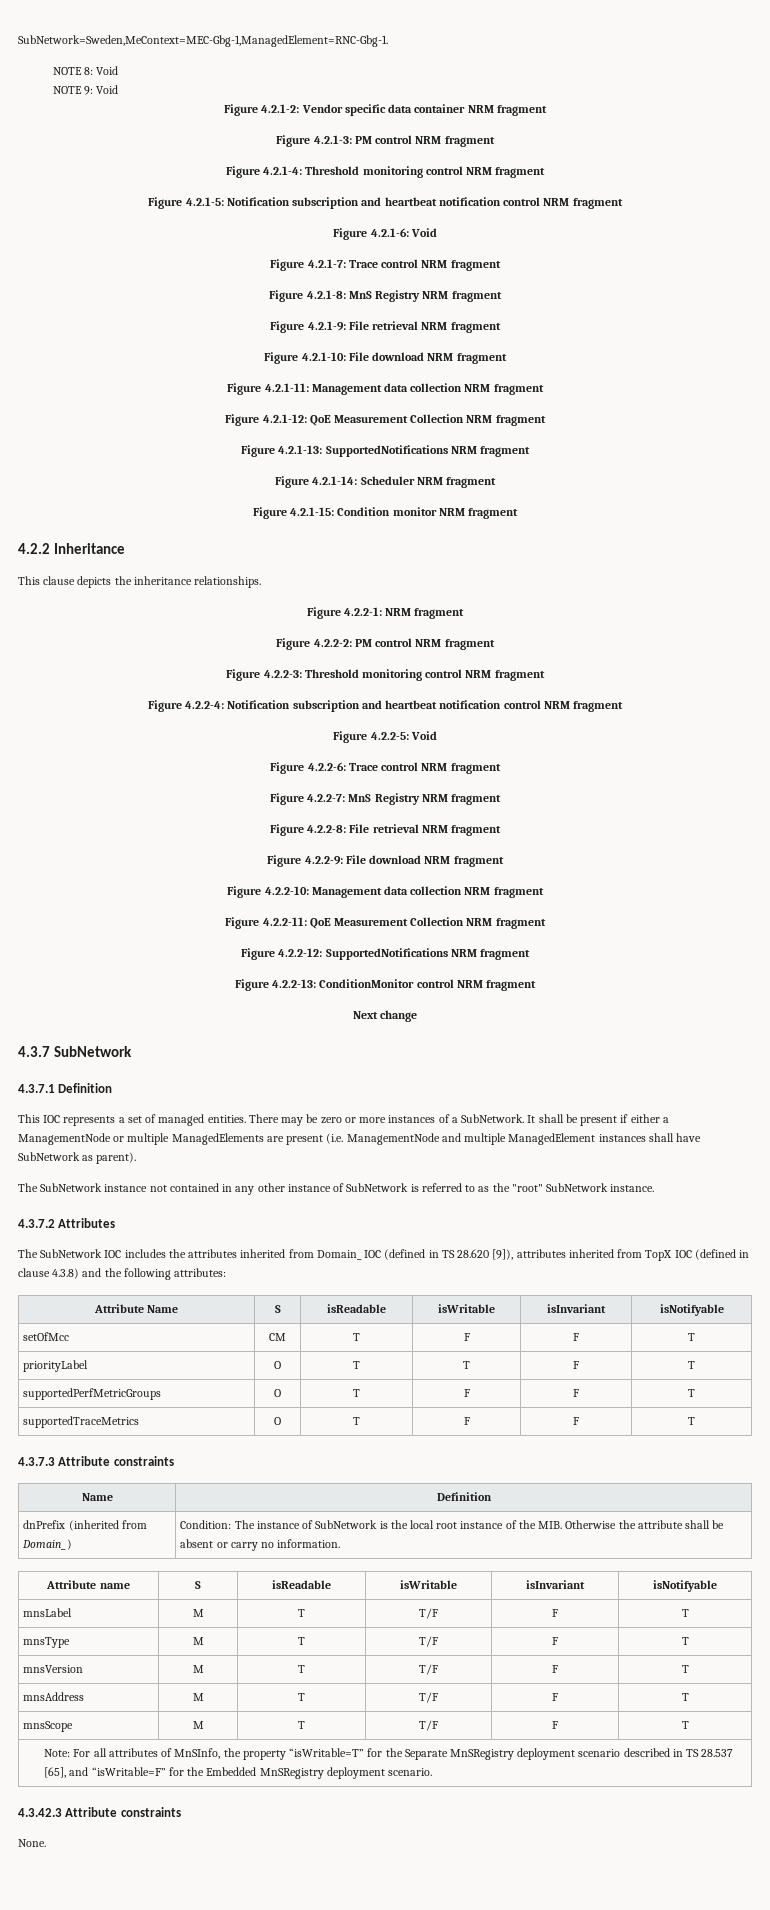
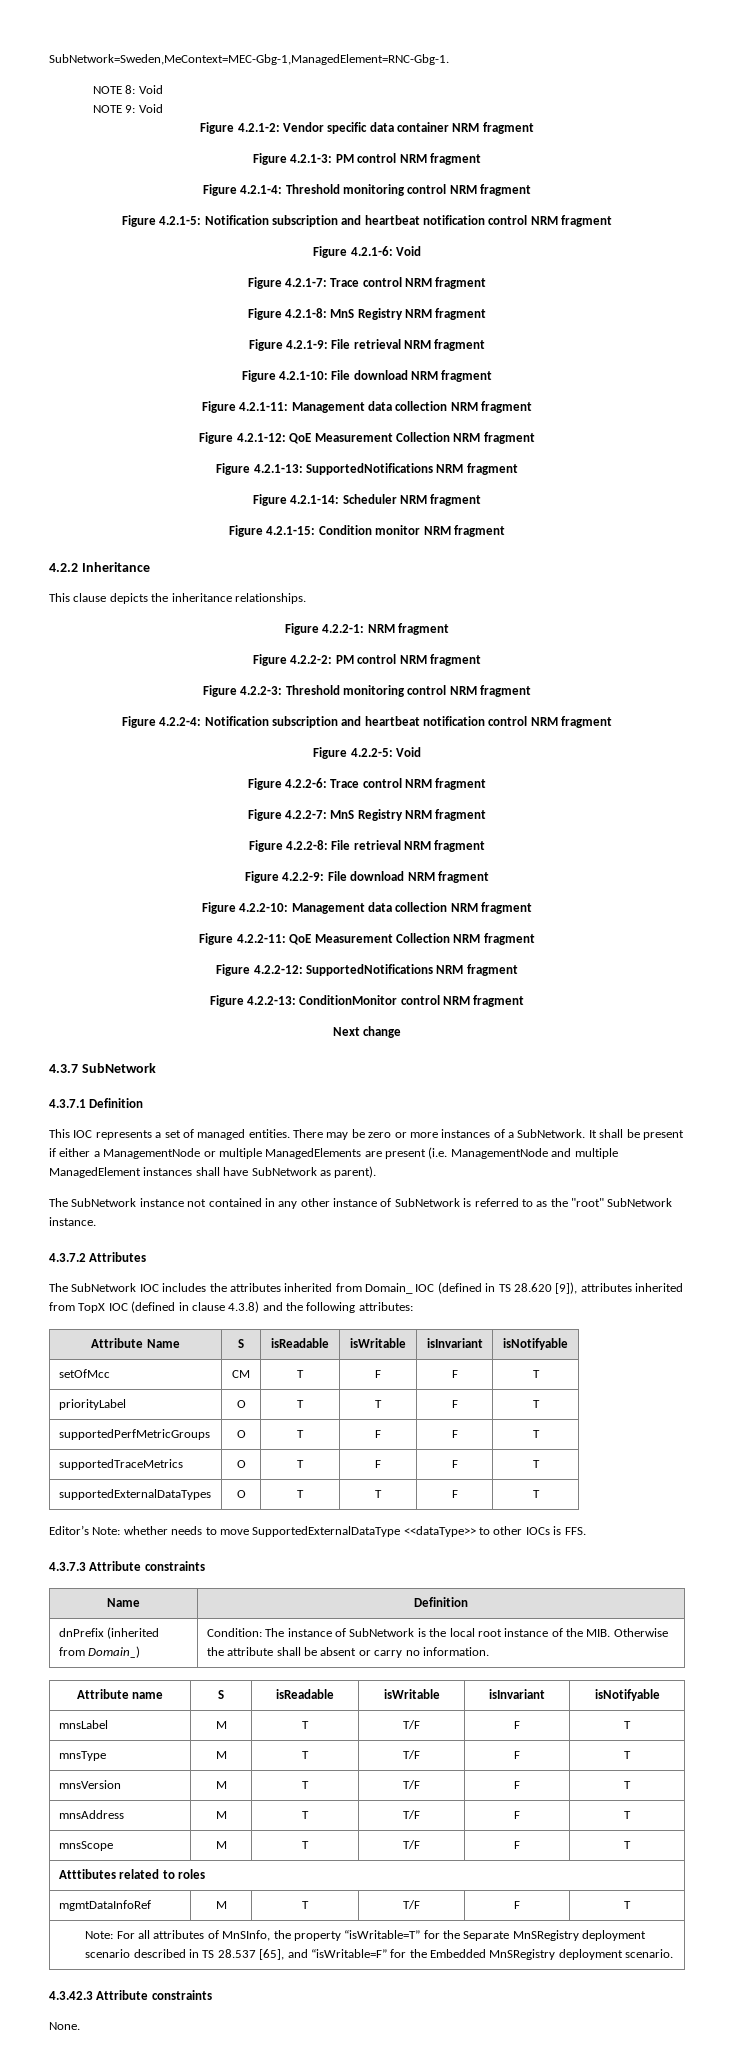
+ supportedExternalDataTypes | O | T | T | F | T
+ Editor’s Note: whether needs to move SupportedExternalDataType <<dataType>> to other IOCs is FFS.
+ Atttibutes related to roles
+ mgmtDataInfoRef | M | T | T/F | F | T

